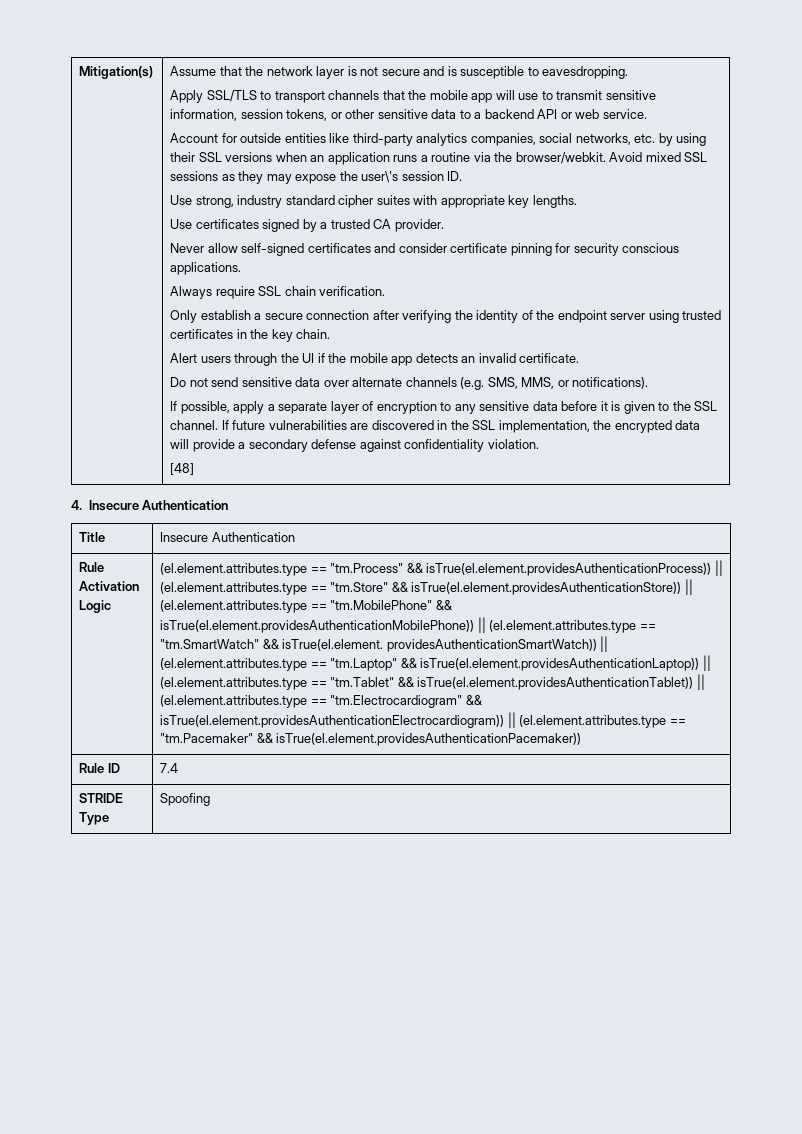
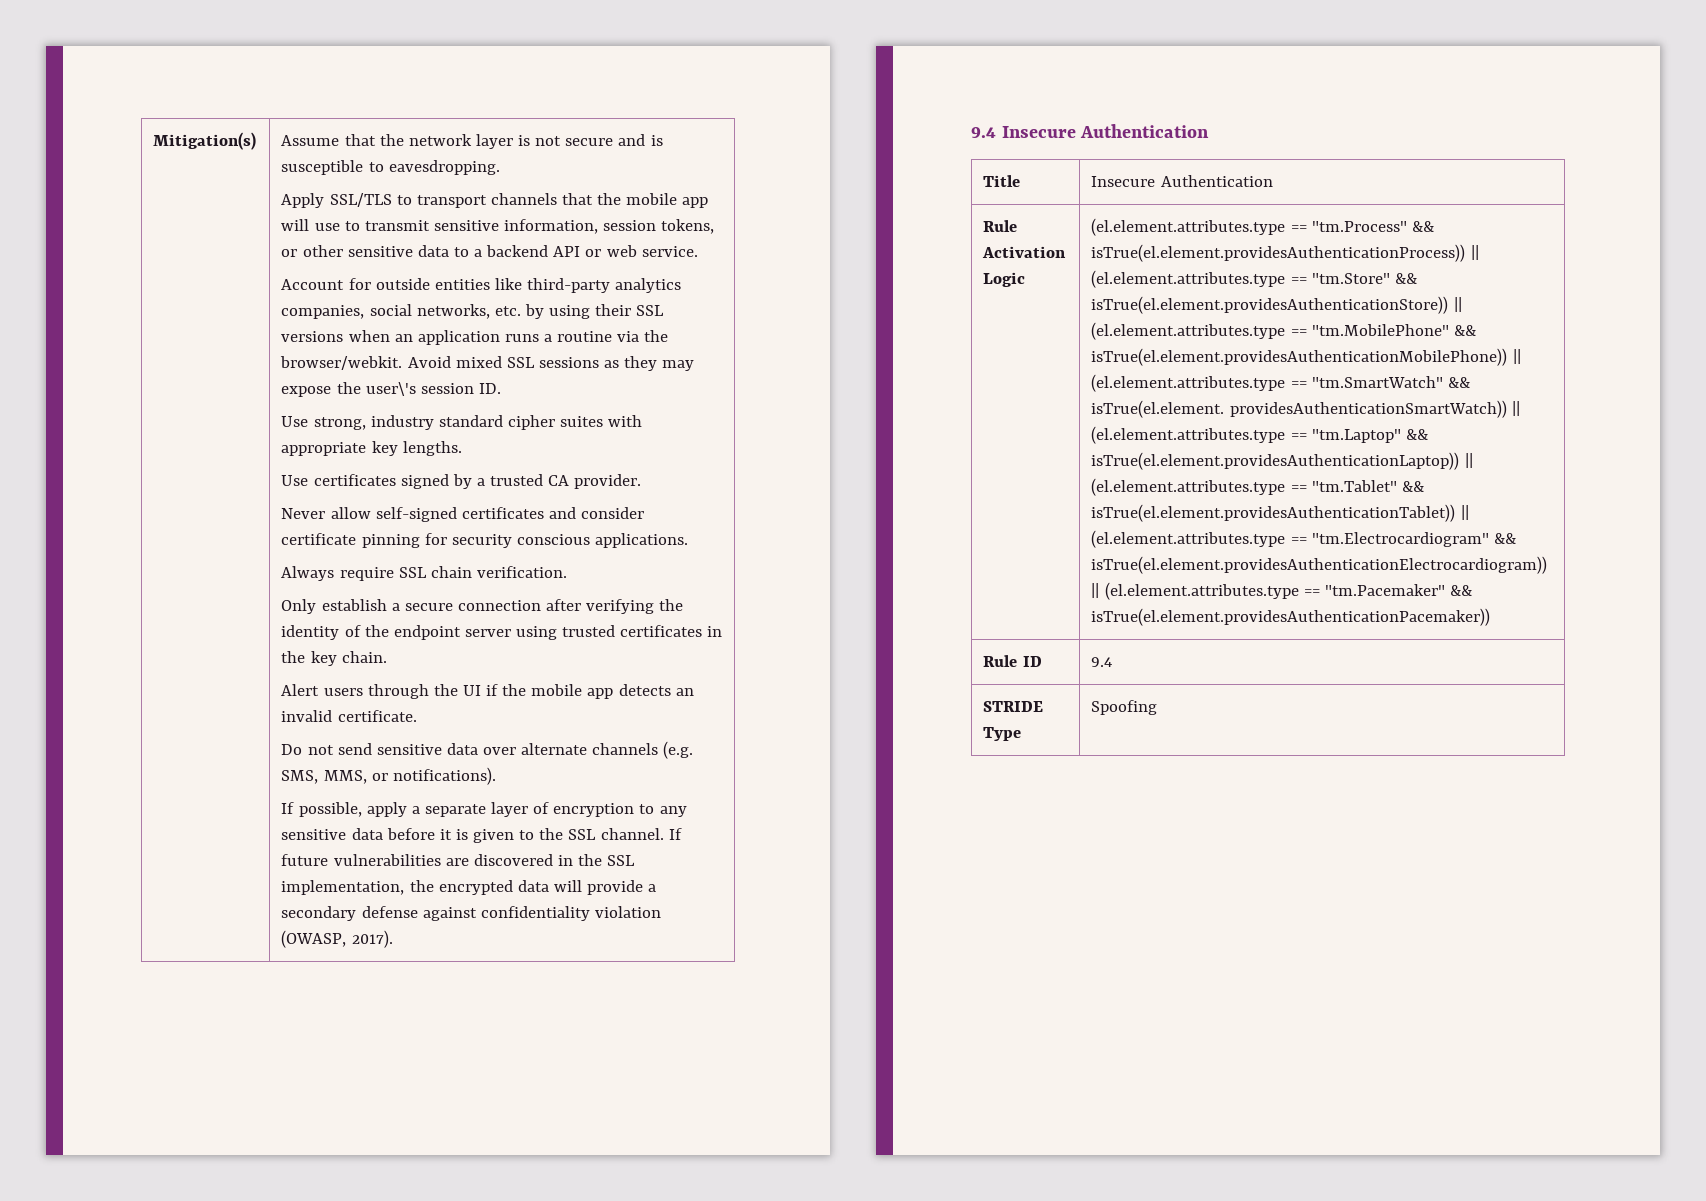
- If future vulnerabilities are discovered in the SSL implementation, the encrypted data will provide a secondary defense against confidentiality violation.
- [48]
- 4. Insecure Authentication
+ If future vulnerabilities are discovered in the SSL implementation, the encrypted data will provide a secondary defense against confidentiality violation (OWASP, 2017).
+ 9.4 Insecure Authentication
- Rule ID | 7.4
+ Rule ID | 9.4

